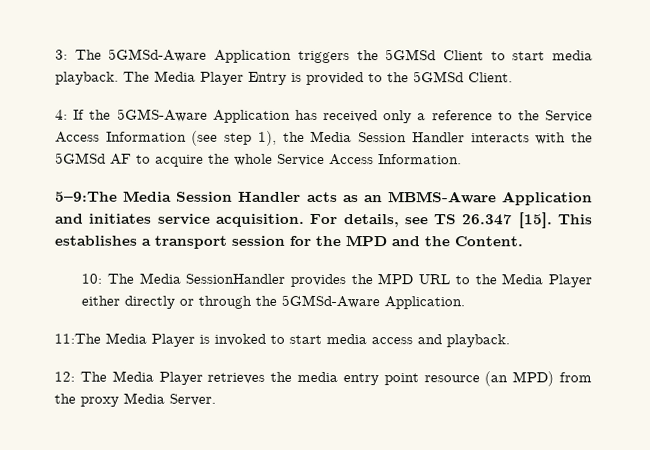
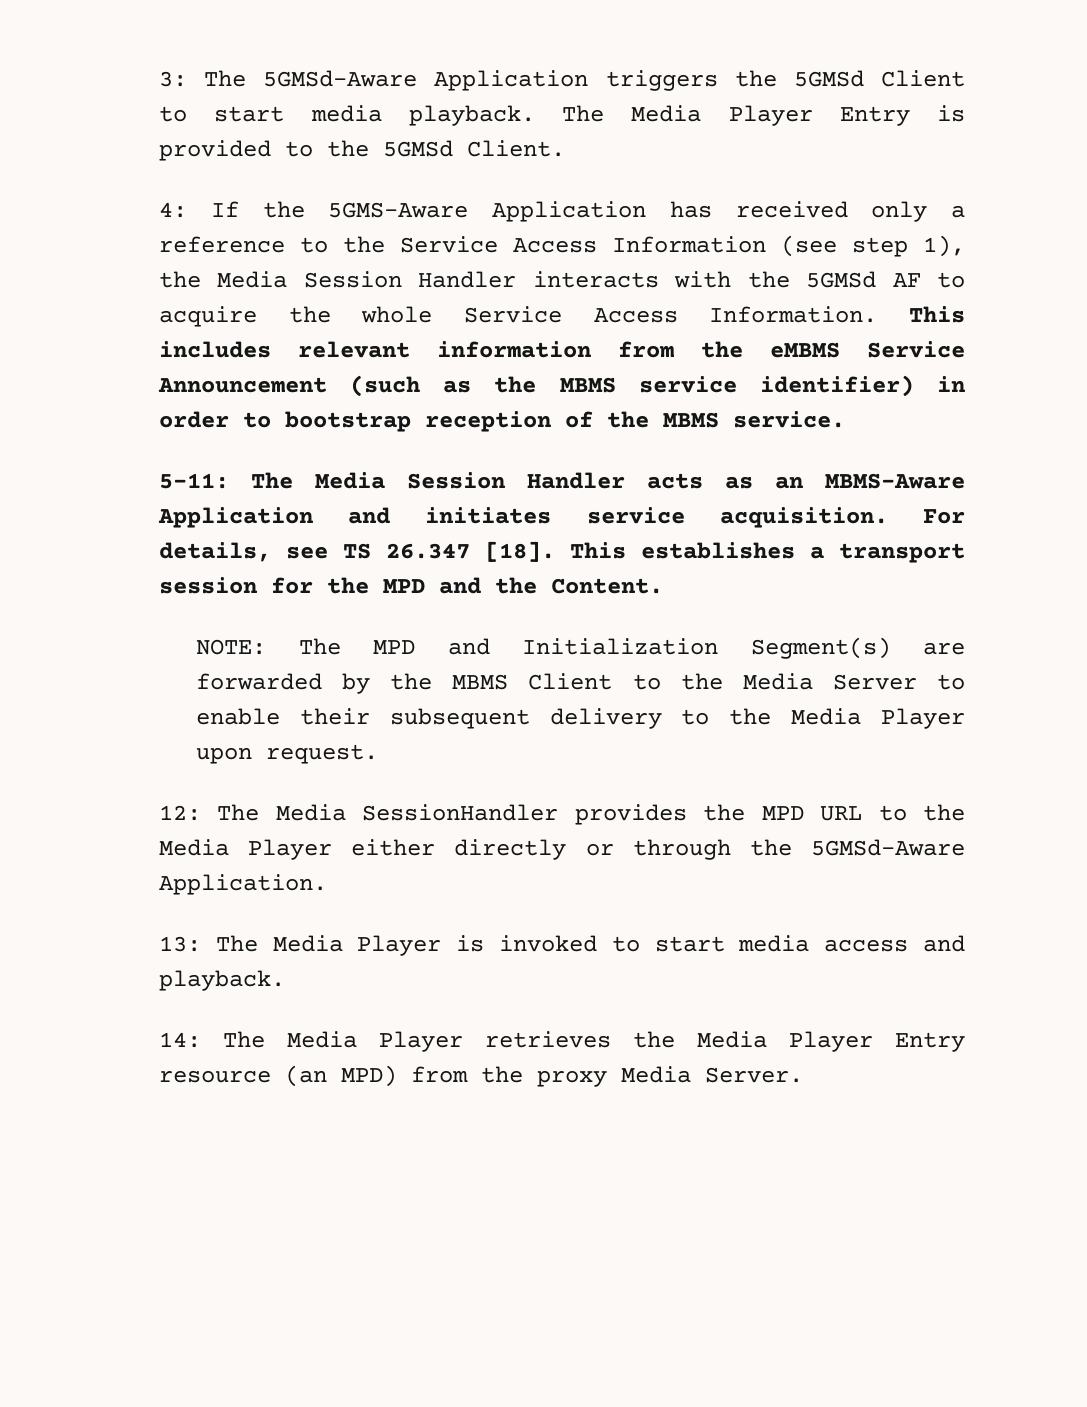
- 4: If the 5GMS-Aware Application has received only a reference to the Service Access Information (see step 1), the Media Session Handler interacts with the 5GMSd AF to acquire the whole Service Access Information.
- 5–9:The Media Session Handler acts as an MBMS-Aware Application and initiates service acquisition.
+ 4: If the 5GMS-Aware Application has received only a reference to the Service Access Information (see step 1), the Media Session Handler interacts with the 5GMSd AF to acquire the whole Service Access Information. This includes relevant information from the eMBMS Service Announcement (such as the MBMS service identifier) in order to bootstrap reception of the MBMS service.
+ 5–11: The Media Session Handler acts as an MBMS-Aware Application and initiates service acquisition.
- For details, see TS 26.347 [15].
+ For details, see TS 26.347 [18].
- 10: The Media SessionHandler provides the MPD URL to the Media Player either directly or through the 5GMSd-Aware Application.
+ NOTE: The MPD and Initialization Segment(s) are forwarded by the MBMS Client to the Media Server to enable their subsequent delivery to the Media Player upon request.
+ 12: The Media SessionHandler provides the MPD URL to the Media Player either directly or through the 5GMSd-Aware Application.
- 11:The Media Player is invoked to start media access and playback.
+ 13: The Media Player is invoked to start media access and playback.
- 12: The Media Player retrieves the media entry point resource (an MPD) from the proxy Media Server.
+ 14: The Media Player retrieves the Media Player Entry resource (an MPD) from the proxy Media Server.

